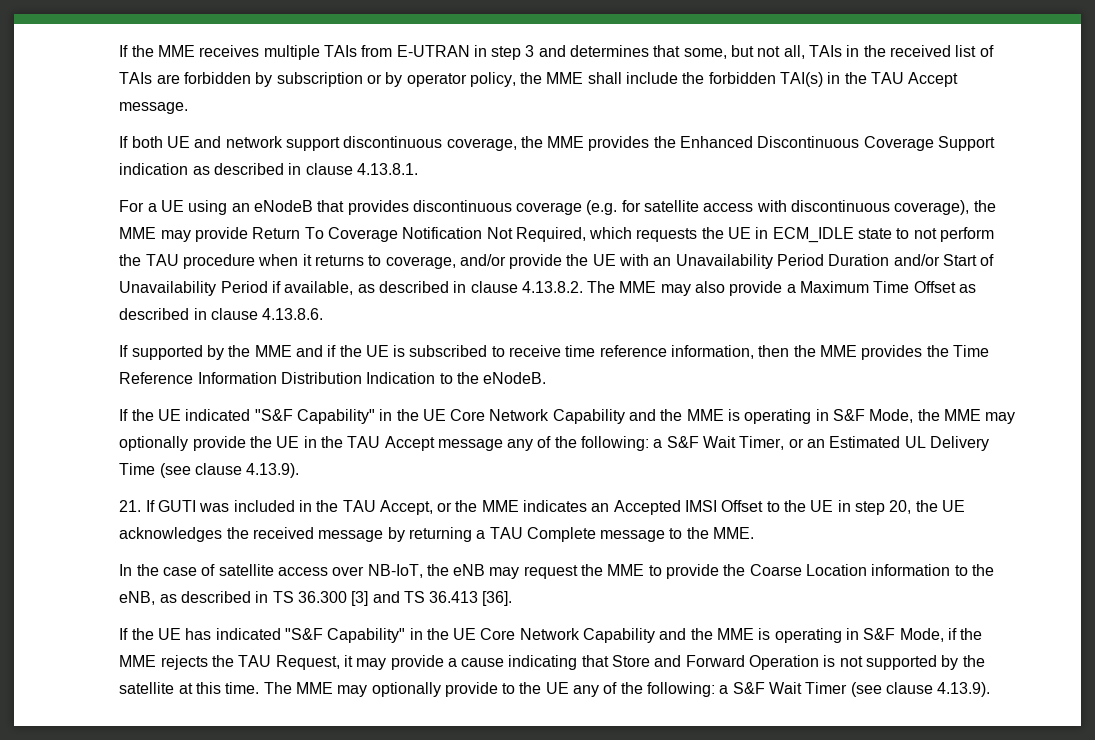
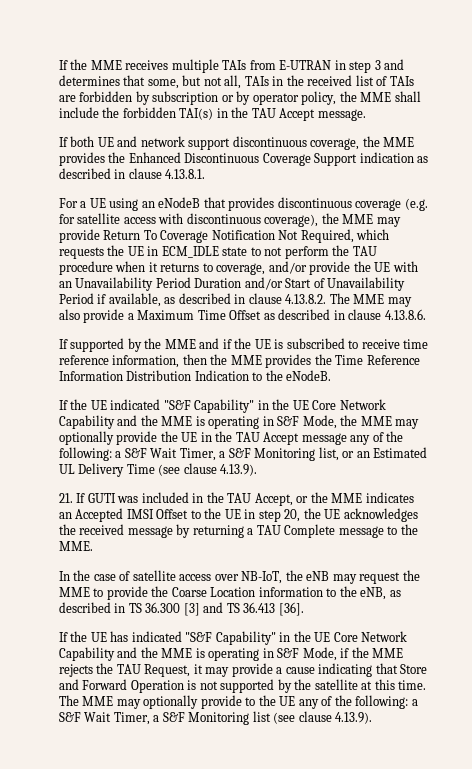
- If the UE indicated "S&F Capability" in the UE Core Network Capability and the MME is operating in S&F Mode, the MME may optionally provide the UE in the TAU Accept message any of the following: a S&F Wait Timer, or an Estimated UL Delivery Time (see clause 4.13.9).
+ If the UE indicated "S&F Capability" in the UE Core Network Capability and the MME is operating in S&F Mode, the MME may optionally provide the UE in the TAU Accept message any of the following: a S&F Wait Timer, a S&F Monitoring list, or an Estimated UL Delivery Time (see clause 4.13.9).
- The MME may optionally provide to the UE any of the following: a S&F Wait Timer (see clause 4.13.9).
+ The MME may optionally provide to the UE any of the following: a S&F Wait Timer, a S&F Monitoring list (see clause 4.13.9).

